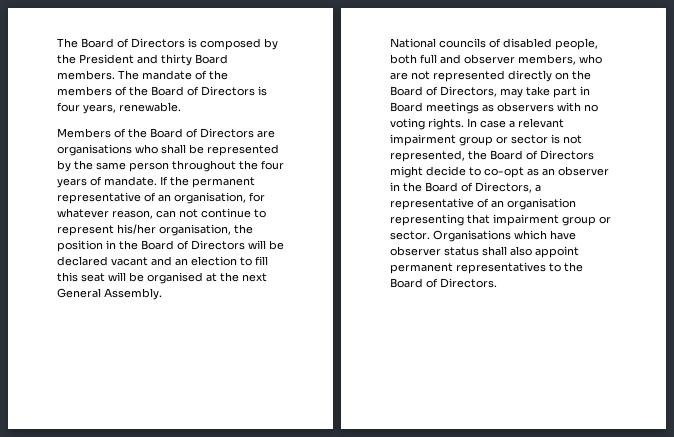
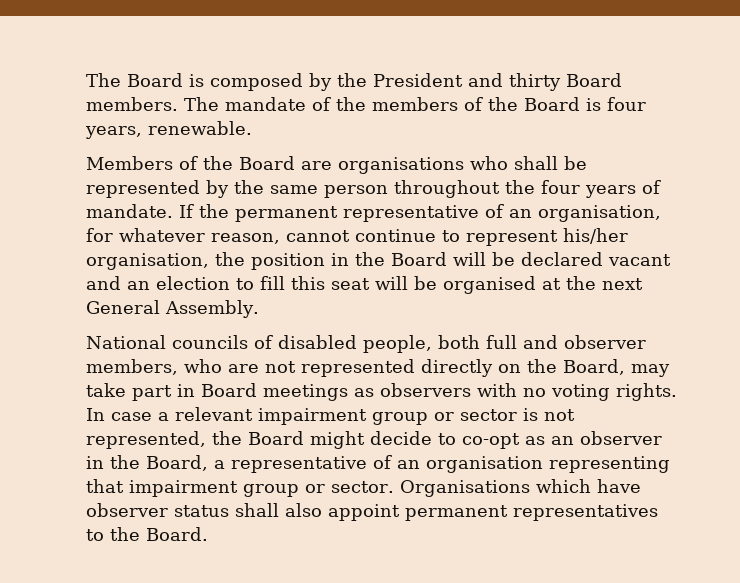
- The Board of Directors is composed by the President and thirty Board members.
+ The Board is composed by the President and thirty Board members.
- The mandate of the members of the Board of Directors is four years, renewable.
+ The mandate of the members of the Board is four years, renewable.
- Members of the Board of Directors are organisations who shall be represented by the same person throughout the four years of mandate.
+ Members of the Board are organisations who shall be represented by the same person throughout the four years of mandate.
- If the permanent representative of an organisation, for whatever reason, can not continue to represent his/her organisation, the position in the Board of Directors will be declared vacant and an election to fill this seat will be organised at the next General Assembly.
+ If the permanent representative of an organisation, for whatever reason, cannot continue to represent his/her organisation, the position in the Board will be declared vacant and an election to fill this seat will be organised at the next General Assembly.
- National councils of disabled people, both full and observer members, who are not represented directly on the Board of Directors, may take part in Board meetings as observers with no voting rights.
+ National councils of disabled people, both full and observer members, who are not represented directly on the Board, may take part in Board meetings as observers with no voting rights.
- In case a relevant impairment group or sector is not represented, the Board of Directors might decide to co-opt as an observer in the Board of Directors, a representative of an organisation representing that impairment group or sector.
+ In case a relevant impairment group or sector is not represented, the Board might decide to co-opt as an observer in the Board, a representative of an organisation representing that impairment group or sector.
- Organisations which have observer status shall also appoint permanent representatives to the Board of Directors.
+ Organisations which have observer status shall also appoint permanent representatives to the Board.

